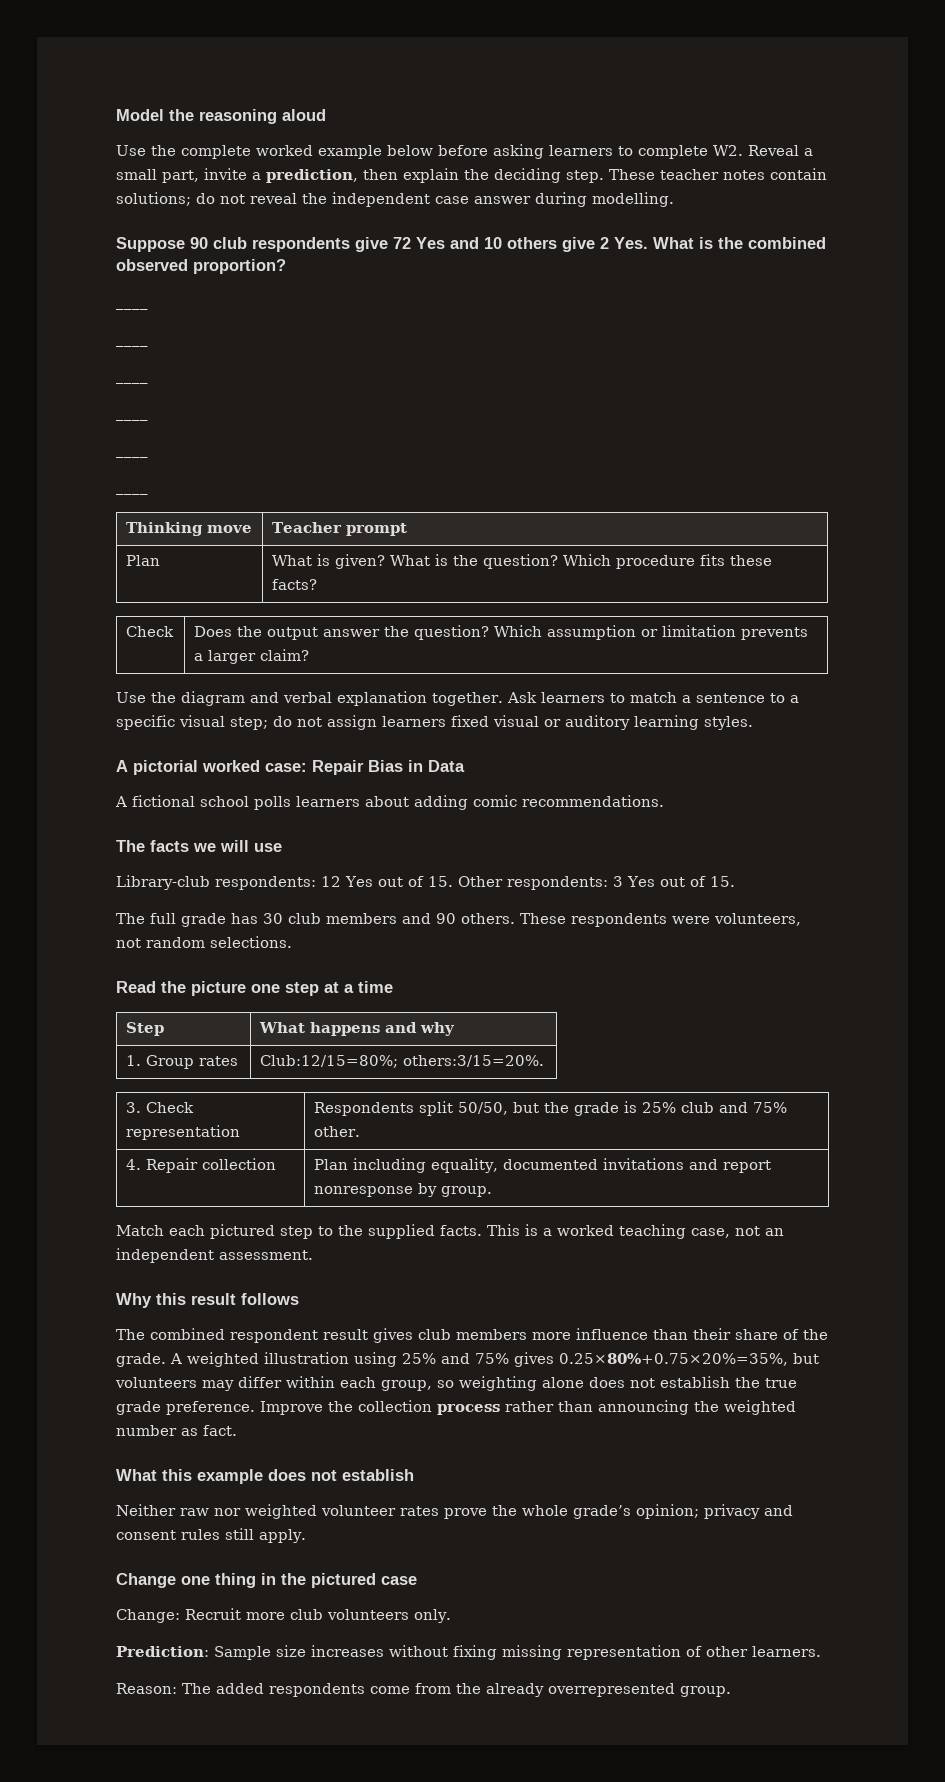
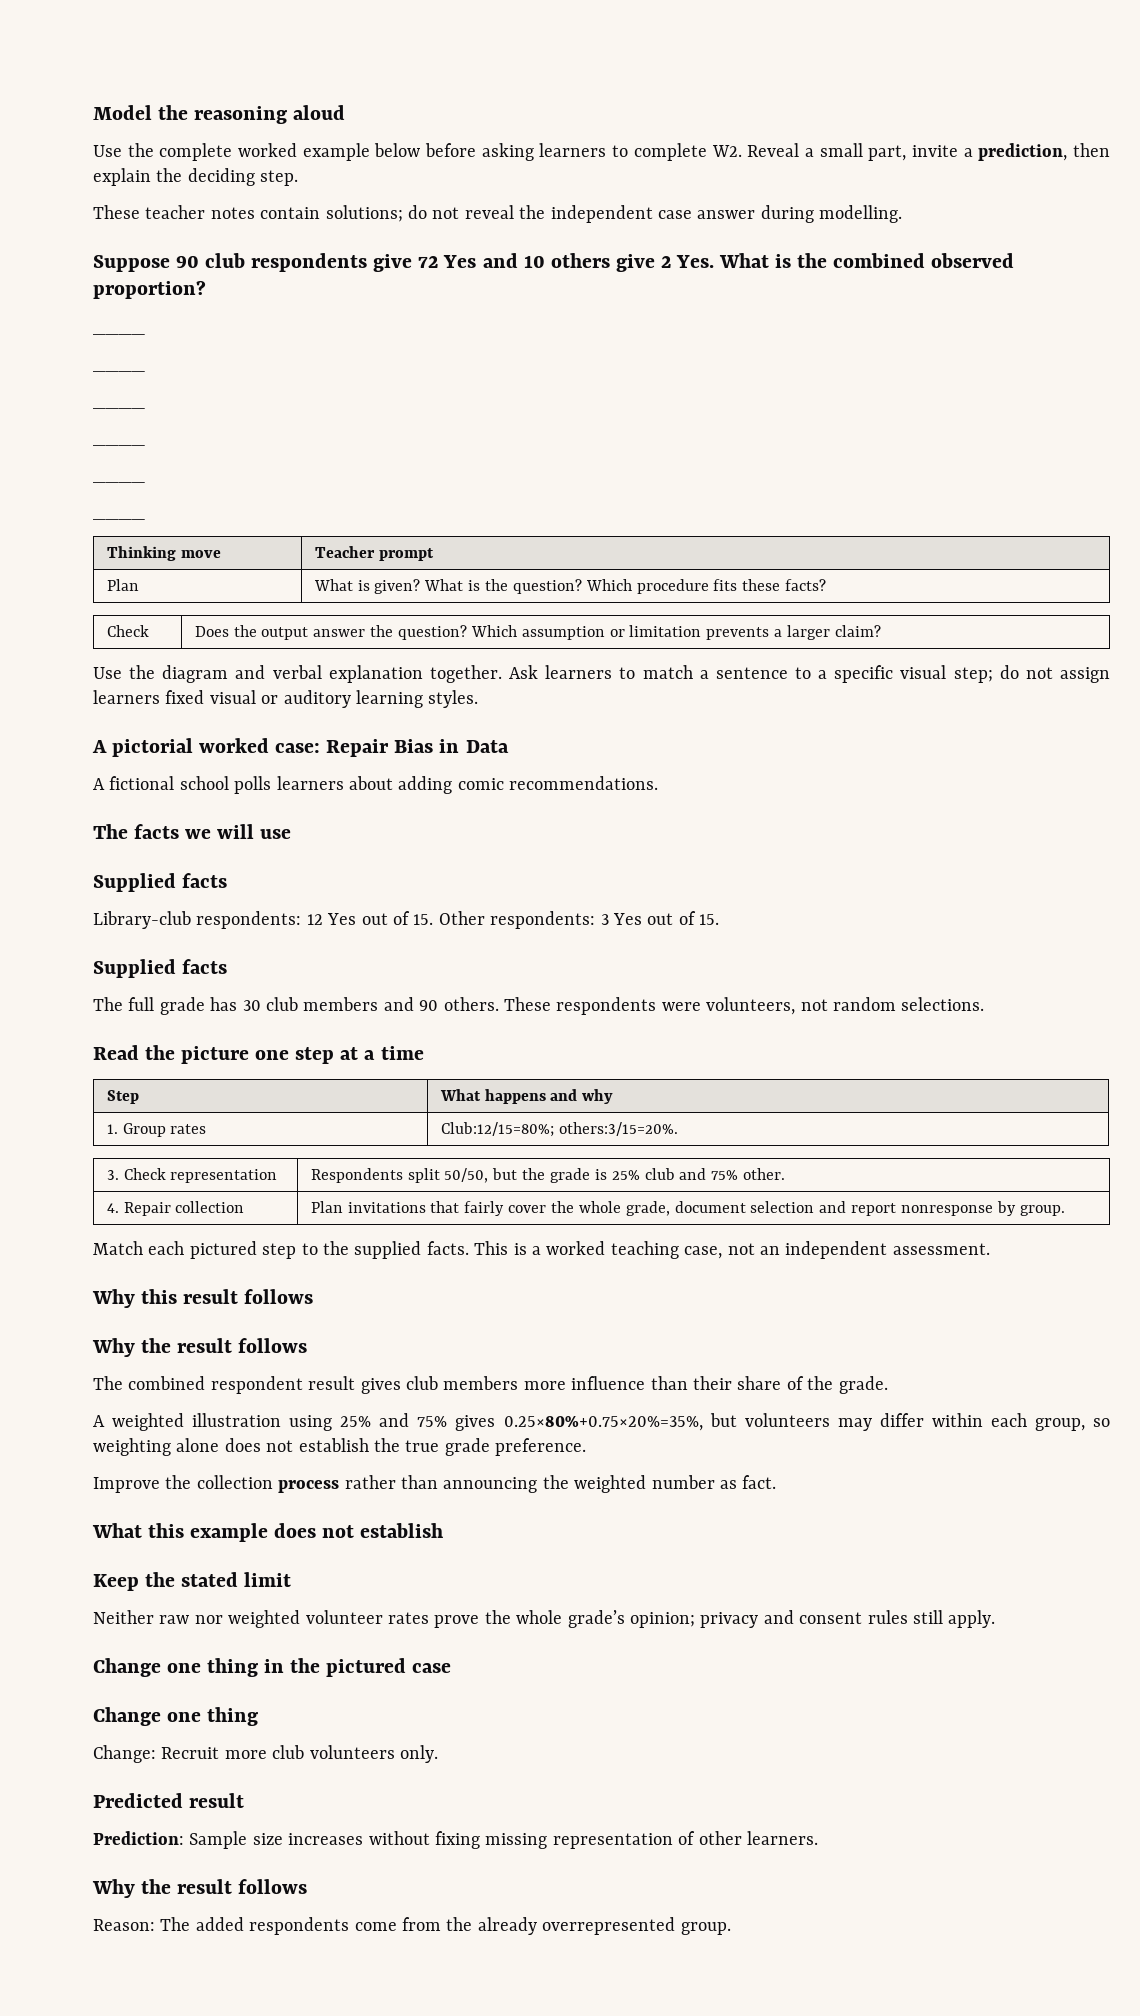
- Use the complete worked example below before asking learners to complete W2. Reveal a small part, invite a prediction, then explain the deciding step. These teacher notes contain solutions; do not reveal the independent case answer during modelling.
+ Use the complete worked example below before asking learners to complete W2. Reveal a small part, invite a prediction, then explain the deciding step.
+ These teacher notes contain solutions; do not reveal the independent case answer during modelling.
  The facts we will use
+ Supplied facts
  Library-club respondents: 12 Yes out of 15. Other respondents: 3 Yes out of 15.
+ Supplied facts
- 4. Repair collection | Plan including equality, documented invitations and report nonresponse by group.
+ 4. Repair collection | Plan invitations that fairly cover the whole grade, document selection and report nonresponse by group.
  Why this result follows
+ Why the result follows
- The combined respondent result gives club members more influence than their share of the grade. A weighted illustration using 25% and 75% gives 0.25×80%+0.75×20%=35%, but volunteers may differ within each group, so weighting alone does not establish the true grade preference. Improve the collection process rather than announcing the weighted number as fact.
+ The combined respondent result gives club members more influence than their share of the grade.
+ A weighted illustration using 25% and 75% gives 0.25×80%+0.75×20%=35%, but volunteers may differ within each group, so weighting alone does not establish the true grade preference.
+ Improve the collection process rather than announcing the weighted number as fact.
+ Keep the stated limit
  Change one thing in the pictured case
+ Change one thing
+ Predicted result
  Prediction: Sample size increases without fixing missing representation of other learners.
+ Why the result follows

